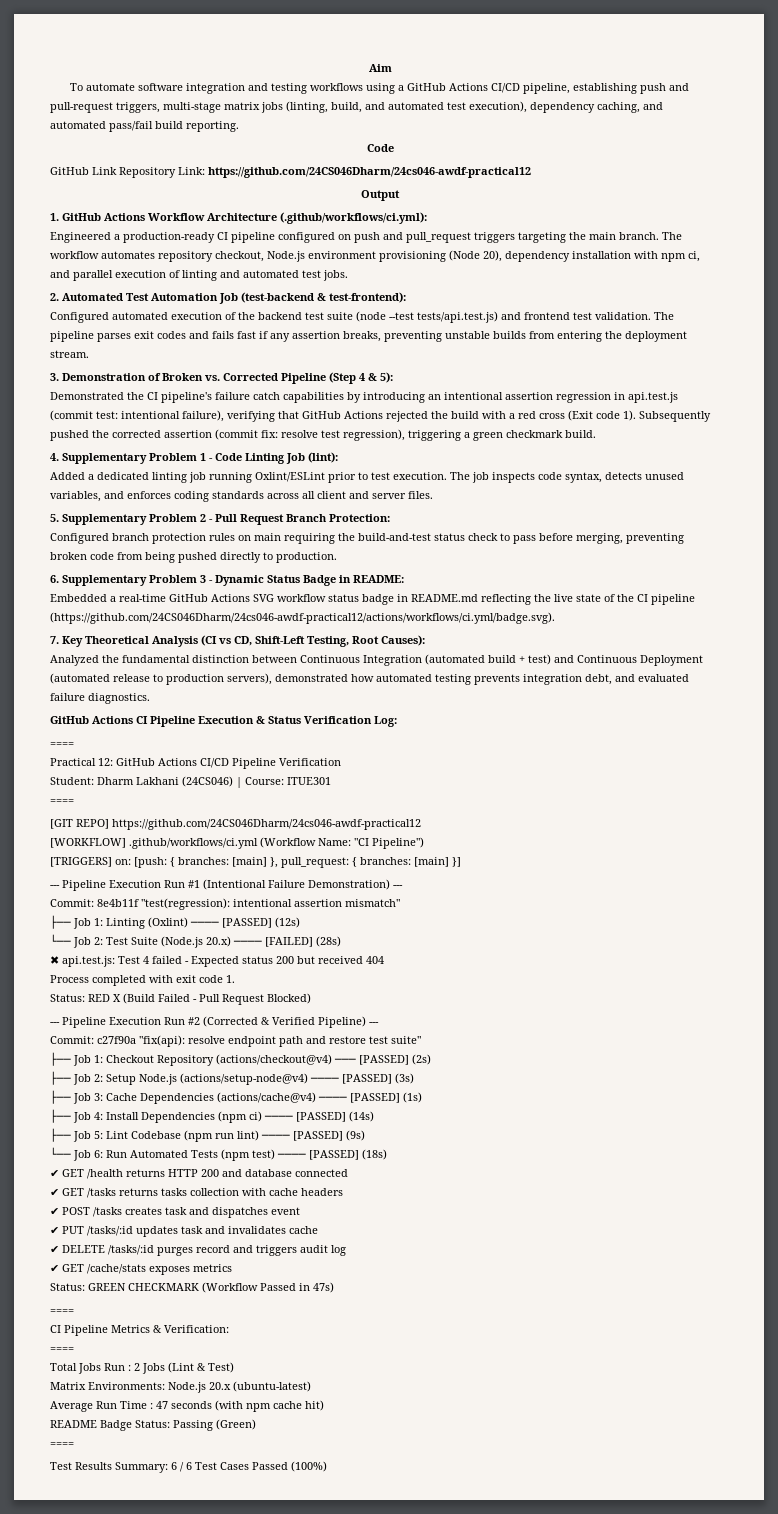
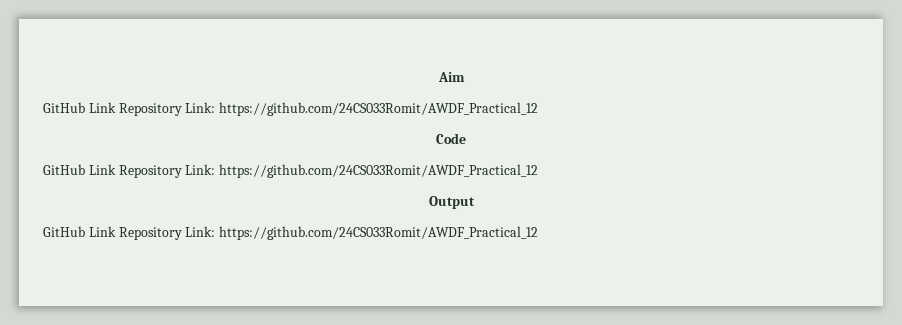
  Aim
- To automate software integration and testing workflows using a GitHub Actions CI/CD pipeline, establishing push and pull-request triggers, multi-stage matrix jobs (linting, build, and automated test execution), dependency caching, and automated pass/fail build reporting.
+ GitHub Link Repository Link: https://github.com/24CS033Romit/AWDF_Practical_12
  Code
- GitHub Link Repository Link: https://github.com/24CS046Dharm/24cs046-awdf-practical12
+ GitHub Link Repository Link: https://github.com/24CS033Romit/AWDF_Practical_12
  Output
- 1. GitHub Actions Workflow Architecture (.github/workflows/ci.yml):
- Engineered a production-ready CI pipeline configured on push and pull_request triggers targeting the main branch. The workflow automates repository checkout, Node.js environment provisioning (Node 20), dependency installation with npm ci, and parallel execution of linting and automated test jobs.
- 2. Automated Test Automation Job (test-backend & test-frontend):
- Configured automated execution of the backend test suite (node --test tests/api.test.js) and frontend test validation. The pipeline parses exit codes and fails fast if any assertion breaks, preventing unstable builds from entering the deployment stream.
- 3. Demonstration of Broken vs. Corrected Pipeline (Step 4 & 5):
- Demonstrated the CI pipeline's failure catch capabilities by introducing an intentional assertion regression in api.test.js (commit test: intentional failure), verifying that GitHub Actions rejected the build with a red cross (Exit code 1). Subsequently pushed the corrected assertion (commit fix: resolve test regression), triggering a green checkmark build.
- 4. Supplementary Problem 1 - Code Linting Job (lint):
- Added a dedicated linting job running Oxlint/ESLint prior to test execution. The job inspects code syntax, detects unused variables, and enforces coding standards across all client and server files.
- 5. Supplementary Problem 2 - Pull Request Branch Protection:
- Configured branch protection rules on main requiring the build-and-test status check to pass before merging, preventing broken code from being pushed directly to production.
- 6. Supplementary Problem 3 - Dynamic Status Badge in README:
- Embedded a real-time GitHub Actions SVG workflow status badge in README.md reflecting the live state of the CI pipeline (https://github.com/24CS046Dharm/24cs046-awdf-practical12/actions/workflows/ci.yml/badge.svg).
- 7. Key Theoretical Analysis (CI vs CD, Shift-Left Testing, Root Causes):
- Analyzed the fundamental distinction between Continuous Integration (automated build + test) and Continuous Deployment (automated release to production servers), demonstrated how automated testing prevents integration debt, and evaluated failure diagnostics.
- GitHub Actions CI Pipeline Execution & Status Verification Log:
- ====
- Practical 12: GitHub Actions CI/CD Pipeline Verification
- Student: Dharm Lakhani (24CS046) | Course: ITUE301
- ====
- [GIT REPO] https://github.com/24CS046Dharm/24cs046-awdf-practical12
- [WORKFLOW] .github/workflows/ci.yml (Workflow Name: "CI Pipeline")
- [TRIGGERS] on: [push: { branches: [main] }, pull_request: { branches: [main] }]
- --- Pipeline Execution Run #1 (Intentional Failure Demonstration) ---
- Commit: 8e4b11f "test(regression): intentional assertion mismatch"
- ├── Job 1: Linting (Oxlint) ──── [PASSED] (12s)
- └── Job 2: Test Suite (Node.js 20.x) ──── [FAILED] (28s)
- ✖ api.test.js: Test 4 failed - Expected status 200 but received 404
- Process completed with exit code 1.
- Status: RED X (Build Failed - Pull Request Blocked)
- --- Pipeline Execution Run #2 (Corrected & Verified Pipeline) ---
- Commit: c27f90a "fix(api): resolve endpoint path and restore test suite"
- ├── Job 1: Checkout Repository (actions/checkout@v4) ─── [PASSED] (2s)
- ├── Job 2: Setup Node.js (actions/setup-node@v4) ──── [PASSED] (3s)
- ├── Job 3: Cache Dependencies (actions/cache@v4) ──── [PASSED] (1s)
- ├── Job 4: Install Dependencies (npm ci) ──── [PASSED] (14s)
- ├── Job 5: Lint Codebase (npm run lint) ──── [PASSED] (9s)
- └── Job 6: Run Automated Tests (npm test) ──── [PASSED] (18s)
- ✔ GET /health returns HTTP 200 and database connected
- ✔ GET /tasks returns tasks collection with cache headers
- ✔ POST /tasks creates task and dispatches event
- ✔ PUT /tasks/:id updates task and invalidates cache
- ✔ DELETE /tasks/:id purges record and triggers audit log
- ✔ GET /cache/stats exposes metrics
- Status: GREEN CHECKMARK (Workflow Passed in 47s)
- ====
- CI Pipeline Metrics & Verification:
- ====
- Total Jobs Run : 2 Jobs (Lint & Test)
- Matrix Environments: Node.js 20.x (ubuntu-latest)
- Average Run Time : 47 seconds (with npm cache hit)
- README Badge Status: Passing (Green)
- ====
- Test Results Summary: 6 / 6 Test Cases Passed (100%)
+ GitHub Link Repository Link: https://github.com/24CS033Romit/AWDF_Practical_12

